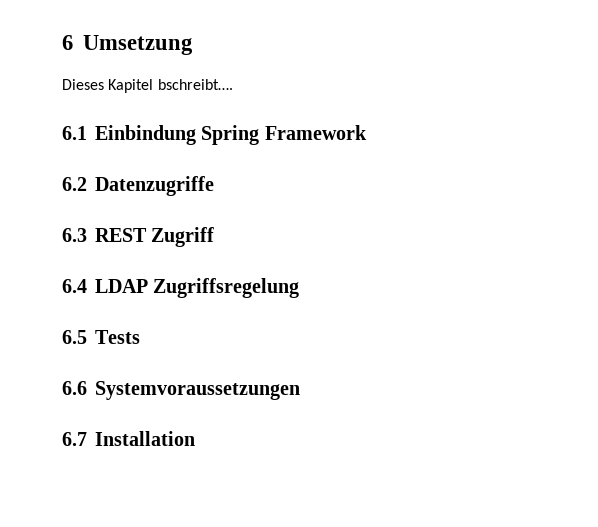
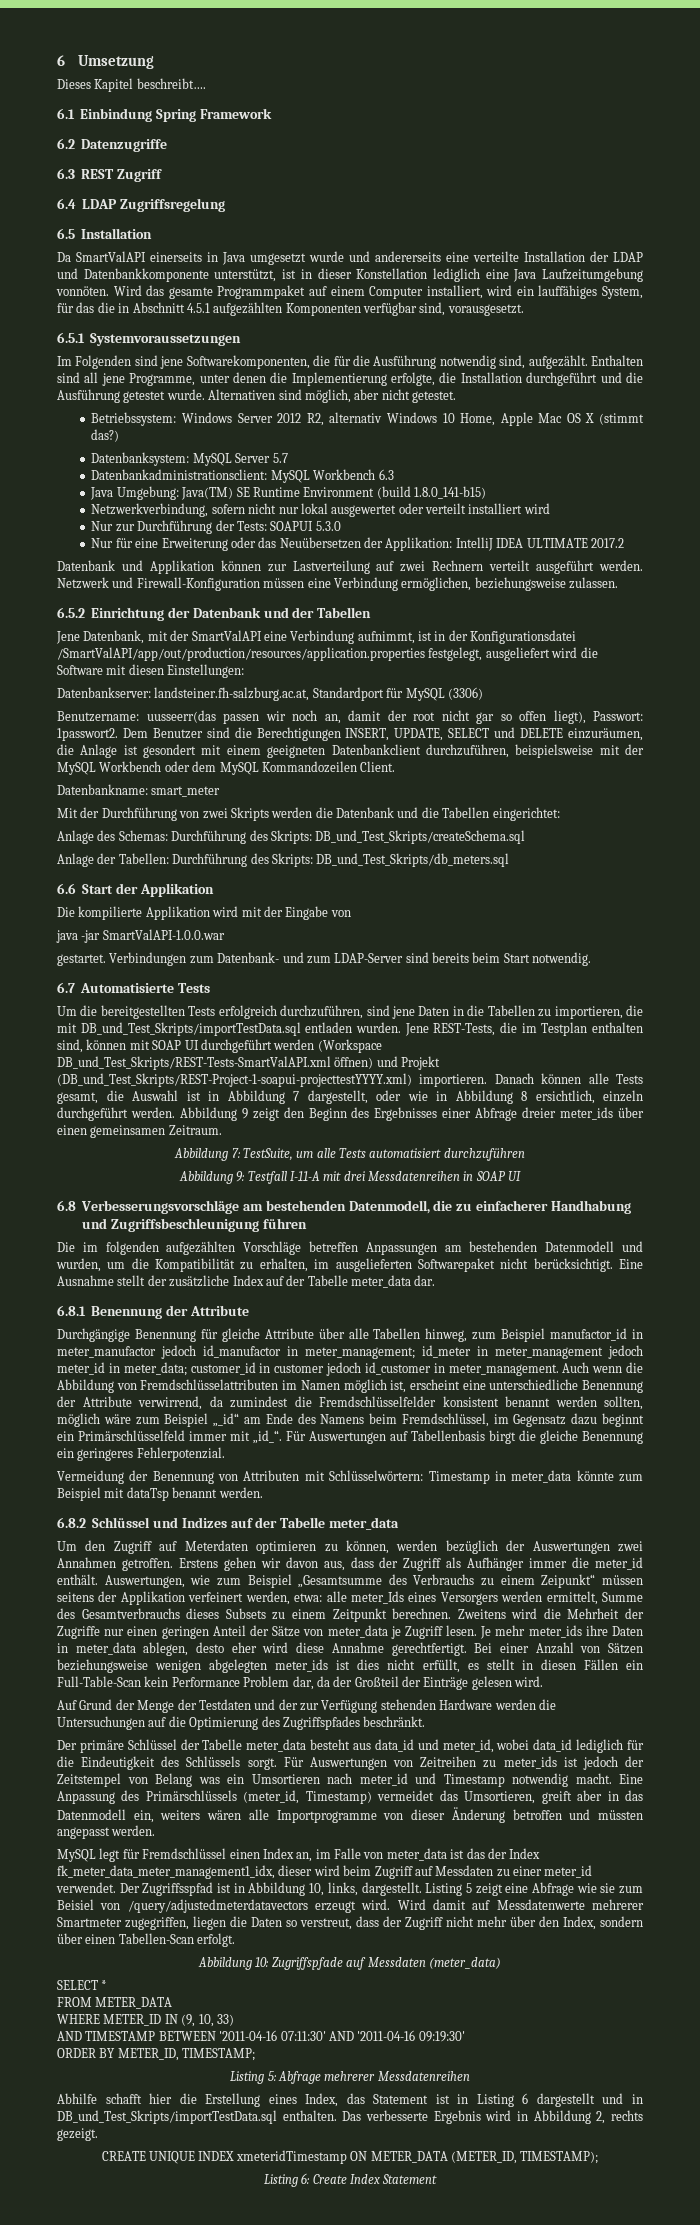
- Dieses Kapitel bschreibt….
+ Dieses Kapitel beschreibt….
- 6.5 Tests
- 6.6 Systemvoraussetzungen
- 6.7 Installation
+ 6.5 Installation
+ Da SmartValAPI einerseits in Java umgesetzt wurde und andererseits eine verteilte Installation der LDAP und Datenbankkomponente unterstützt, ist in dieser Konstellation lediglich eine Java Laufzeitumgebung vonnöten. Wird das gesamte Programmpaket auf einem Computer installiert, wird ein lauffähiges System, für das die in Abschnitt 4.5.1 aufgezählten Komponenten verfügbar sind, vorausgesetzt.
+ 6.5.1 Systemvoraussetzungen
+ Im Folgenden sind jene Softwarekomponenten, die für die Ausführung notwendig sind, aufgezählt. Enthalten sind all jene Programme, unter denen die Implementierung erfolgte, die Installation durchgeführt und die Ausführung getestet wurde. Alternativen sind möglich, aber nicht getestet.
+ Betriebssystem: Windows Server 2012 R2, alternativ Windows 10 Home, Apple Mac OS X (stimmt das?)
+ Datenbanksystem: MySQL Server 5.7
+ Datenbankadministrationsclient: MySQL Workbench 6.3
+ Java Umgebung: Java(TM) SE Runtime Environment (build 1.8.0_141-b15)
+ Netzwerkverbindung, sofern nicht nur lokal ausgewertet oder verteilt installiert wird
+ Nur zur Durchführung der Tests: SOAPUI 5.3.0
+ Nur für eine Erweiterung oder das Neuübersetzen der Applikation: IntelliJ IDEA ULTIMATE 2017.2
+ Datenbank und Applikation können zur Lastverteilung auf zwei Rechnern verteilt ausgeführt werden. Netzwerk und Firewall-Konfiguration müssen eine Verbindung ermöglichen, beziehungsweise zulassen.
+ 6.5.2 Einrichtung der Datenbank und der Tabellen
+ Jene Datenbank, mit der SmartValAPI eine Verbindung aufnimmt, ist in der Konfigurationsdatei /SmartValAPI/app/out/production/resources/application.properties festgelegt, ausgeliefert wird die Software mit diesen Einstellungen:
+ Datenbankserver: landsteiner.fh-salzburg.ac.at, Standardport für MySQL (3306)
+ Benutzername: uusseerr(das passen wir noch an, damit der root nicht gar so offen liegt), Passwort: 1passwort2. Dem Benutzer sind die Berechtigungen INSERT, UPDATE, SELECT und DELETE einzuräumen, die Anlage ist gesondert mit einem geeigneten Datenbankclient durchzuführen, beispielsweise mit der MySQL Workbench oder dem MySQL Kommandozeilen Client.
+ Datenbankname: smart_meter
+ Mit der Durchführung von zwei Skripts werden die Datenbank und die Tabellen eingerichtet:
+ Anlage des Schemas: Durchführung des Skripts: DB_und_Test_Skripts/createSchema.sql
+ Anlage der Tabellen: Durchführung des Skripts: DB_und_Test_Skripts/db_meters.sql
+ 6.6 Start der Applikation
+ Die kompilierte Applikation wird mit der Eingabe von
+ java -jar SmartValAPI-1.0.0.war
+ gestartet. Verbindungen zum Datenbank- und zum LDAP-Server sind bereits beim Start notwendig.
+ 6.7 Automatisierte Tests
+ Um die bereitgestellten Tests erfolgreich durchzuführen, sind jene Daten in die Tabellen zu importieren, die mit DB_und_Test_Skripts/importTestData.sql entladen wurden. Jene REST-Tests, die im Testplan enthalten sind, können mit SOAP UI durchgeführt werden (Workspace DB_und_Test_Skripts/REST-Tests-SmartValAPI.xml öffnen) und Projekt (DB_und_Test_Skripts/REST-Project-1-soapui-projecttestYYYY.xml) importieren. Danach können alle Tests gesamt, die Auswahl ist in Abbildung 7 dargestellt, oder wie in Abbildung 8 ersichtlich, einzeln durchgeführt werden. Abbildung 9 zeigt den Beginn des Ergebnisses einer Abfrage dreier meter_ids über einen gemeinsamen Zeitraum.
+ Abbildung 7: TestSuite, um alle Tests automatisiert durchzuführen
+ Abbildung 9: Testfall I-11-A mit drei Messdatenreihen in SOAP UI
+ 6.8 Verbesserungsvorschläge am bestehenden Datenmodell, die zu einfacherer Handhabung und Zugriffsbeschleunigung führen
+ Die im folgenden aufgezählten Vorschläge betreffen Anpassungen am bestehenden Datenmodell und wurden, um die Kompatibilität zu erhalten, im ausgelieferten Softwarepaket nicht berücksichtigt. Eine Ausnahme stellt der zusätzliche Index auf der Tabelle meter_data dar.
+ 6.8.1 Benennung der Attribute
+ Durchgängige Benennung für gleiche Attribute über alle Tabellen hinweg, zum Beispiel manufactor_id in meter_manufactor jedoch id_manufactor in meter_management; id_meter in meter_management jedoch meter_id in meter_data; customer_id in customer jedoch id_customer in meter_management. Auch wenn die Abbildung von Fremdschlüsselattributen im Namen möglich ist, erscheint eine unterschiedliche Benennung der Attribute verwirrend, da zumindest die Fremdschlüsselfelder konsistent benannt werden sollten, möglich wäre zum Beispiel „_id“ am Ende des Namens beim Fremdschlüssel, im Gegensatz dazu beginnt ein Primärschlüsselfeld immer mit „id_“. Für Auswertungen auf Tabellenbasis birgt die gleiche Benennung ein geringeres Fehlerpotenzial.
+ Vermeidung der Benennung von Attributen mit Schlüsselwörtern: Timestamp in meter_data könnte zum Beispiel mit dataTsp benannt werden.
+ 6.8.2 Schlüssel und Indizes auf der Tabelle meter_data
+ Um den Zugriff auf Meterdaten optimieren zu können, werden bezüglich der Auswertungen zwei Annahmen getroffen. Erstens gehen wir davon aus, dass der Zugriff als Aufhänger immer die meter_id enthält. Auswertungen, wie zum Beispiel „Gesamtsumme des Verbrauchs zu einem Zeipunkt“ müssen seitens der Applikation verfeinert werden, etwa: alle meter_Ids eines Versorgers werden ermittelt, Summe des Gesamtverbrauchs dieses Subsets zu einem Zeitpunkt berechnen. Zweitens wird die Mehrheit der Zugriffe nur einen geringen Anteil der Sätze von meter_data je Zugriff lesen. Je mehr meter_ids ihre Daten in meter_data ablegen, desto eher wird diese Annahme gerechtfertigt. Bei einer Anzahl von Sätzen beziehungsweise wenigen abgelegten meter_ids ist dies nicht erfüllt, es stellt in diesen Fällen ein Full-Table-Scan kein Performance Problem dar, da der Großteil der Einträge gelesen wird.
+ Auf Grund der Menge der Testdaten und der zur Verfügung stehenden Hardware werden die Untersuchungen auf die Optimierung des Zugriffspfades beschränkt.
+ Der primäre Schlüssel der Tabelle meter_data besteht aus data_id und meter_id, wobei data_id lediglich für die Eindeutigkeit des Schlüssels sorgt. Für Auswertungen von Zeitreihen zu meter_ids ist jedoch der Zeitstempel von Belang was ein Umsortieren nach meter_id und Timestamp notwendig macht. Eine Anpassung des Primärschlüssels (meter_id, Timestamp) vermeidet das Umsortieren, greift aber in das Datenmodell ein, weiters wären alle Importprogramme von dieser Änderung betroffen und müssten angepasst werden.
+ MySQL legt für Fremdschlüssel einen Index an, im Falle von meter_data ist das der Index fk_meter_data_meter_management1_idx, dieser wird beim Zugriff auf Messdaten zu einer meter_id verwendet. Der Zugriffsspfad ist in Abbildung 10, links, dargestellt. Listing 5 zeigt eine Abfrage wie sie zum Beisiel von /query/adjustedmeterdatavectors erzeugt wird. Wird damit auf Messdatenwerte mehrerer Smartmeter zugegriffen, liegen die Daten so verstreut, dass der Zugriff nicht mehr über den Index, sondern über einen Tabellen-Scan erfolgt.
+ Abbildung 10: Zugriffspfade auf Messdaten (meter_data)
+ SELECT *
+ FROM METER_DATA
+ WHERE METER_ID IN (9, 10, 33)
+ AND TIMESTAMP BETWEEN '2011-04-16 07:11:30' AND '2011-04-16 09:19:30'
+ ORDER BY METER_ID, TIMESTAMP;
+ Listing 5: Abfrage mehrerer Messdatenreihen
+ Abhilfe schafft hier die Erstellung eines Index, das Statement ist in Listing 6 dargestellt und in DB_und_Test_Skripts/importTestData.sql enthalten. Das verbesserte Ergebnis wird in Abbildung 2, rechts gezeigt.
+ CREATE UNIQUE INDEX xmeteridTimestamp ON METER_DATA (METER_ID, TIMESTAMP);
+ Listing 6: Create Index Statement

